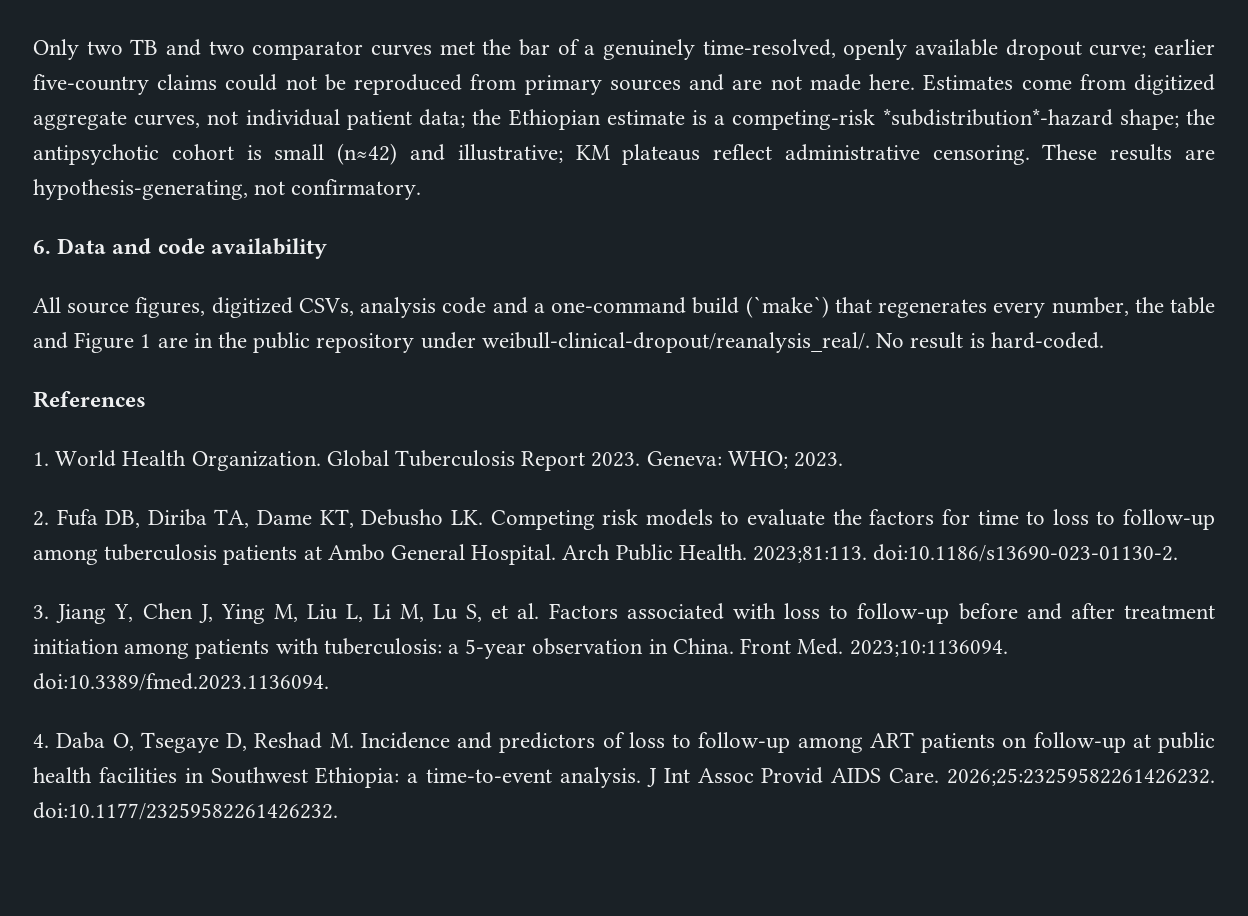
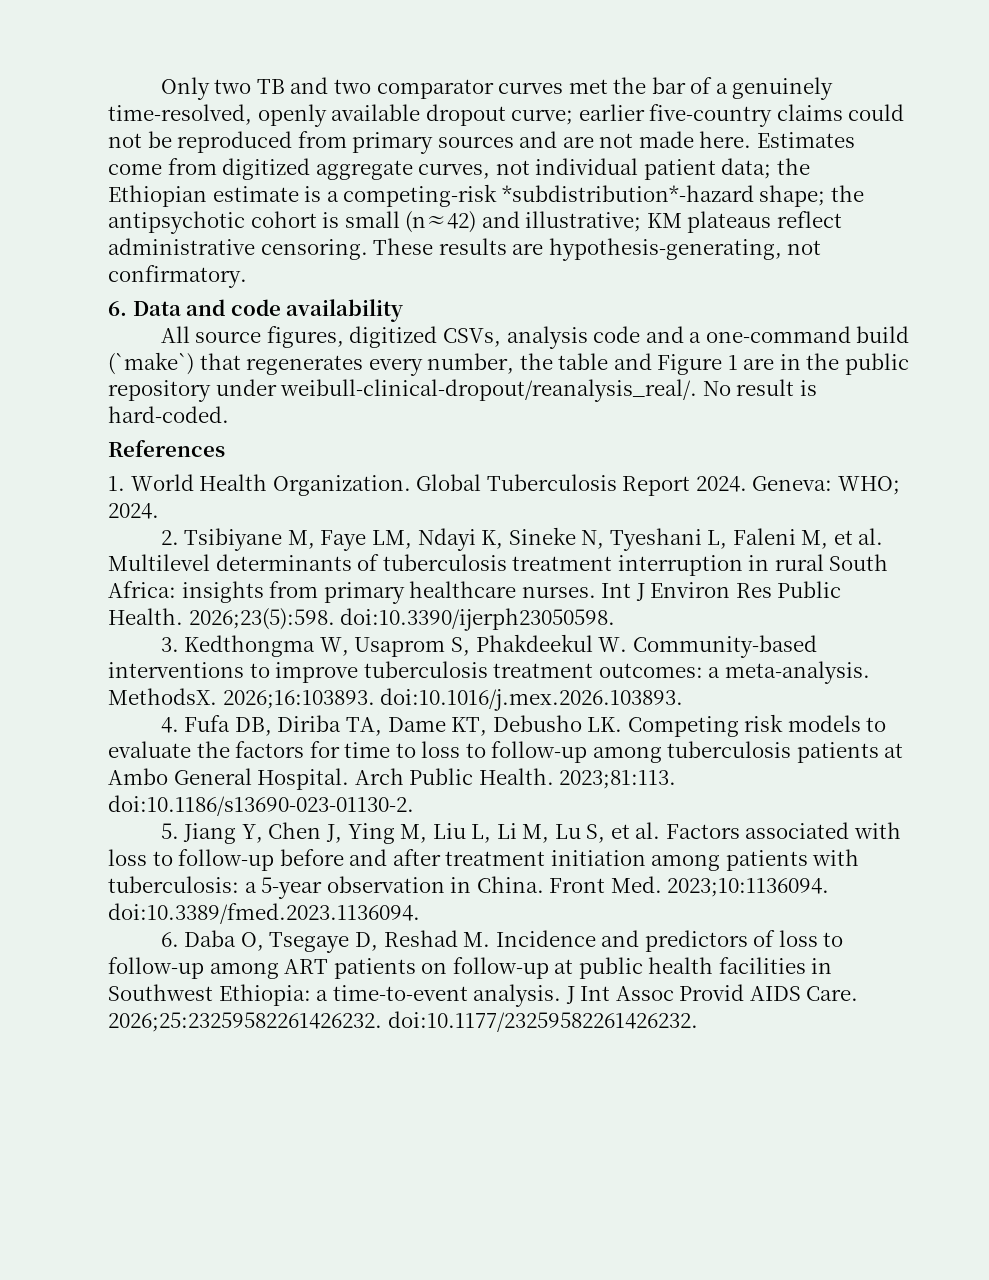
- Global Tuberculosis Report 2023.
+ Global Tuberculosis Report 2024.
- Geneva: WHO; 2023.
+ Geneva: WHO; 2024.
- 2. Fufa DB, Diriba TA, Dame KT, Debusho LK. Competing risk models to evaluate the factors for time to loss to follow-up among tuberculosis patients at Ambo General Hospital.
+ 2. Tsibiyane M, Faye LM, Ndayi K, Sineke N, Tyeshani L, Faleni M, et al. Multilevel determinants of tuberculosis treatment interruption in rural South Africa: insights from primary healthcare nurses. Int J Environ Res Public Health. 2026;23(5):598. doi:10.3390/ijerph23050598.
+ 3. Kedthongma W, Usaprom S, Phakdeekul W. Community-based interventions to improve tuberculosis treatment outcomes: a meta-analysis. MethodsX. 2026;16:103893. doi:10.1016/j.mex.2026.103893.
+ 4. Fufa DB, Diriba TA, Dame KT, Debusho LK. Competing risk models to evaluate the factors for time to loss to follow-up among tuberculosis patients at Ambo General Hospital.
- 3. Jiang Y, Chen J, Ying M, Liu L, Li M, Lu S, et al. Factors associated with loss to follow-up before and after treatment initiation among patients with tuberculosis: a 5-year observation in China.
+ 5. Jiang Y, Chen J, Ying M, Liu L, Li M, Lu S, et al. Factors associated with loss to follow-up before and after treatment initiation among patients with tuberculosis: a 5-year observation in China.
- 4. Daba O, Tsegaye D, Reshad M. Incidence and predictors of loss to follow-up among ART patients on follow-up at public health facilities in Southwest Ethiopia: a time-to-event analysis.
+ 6. Daba O, Tsegaye D, Reshad M. Incidence and predictors of loss to follow-up among ART patients on follow-up at public health facilities in Southwest Ethiopia: a time-to-event analysis.

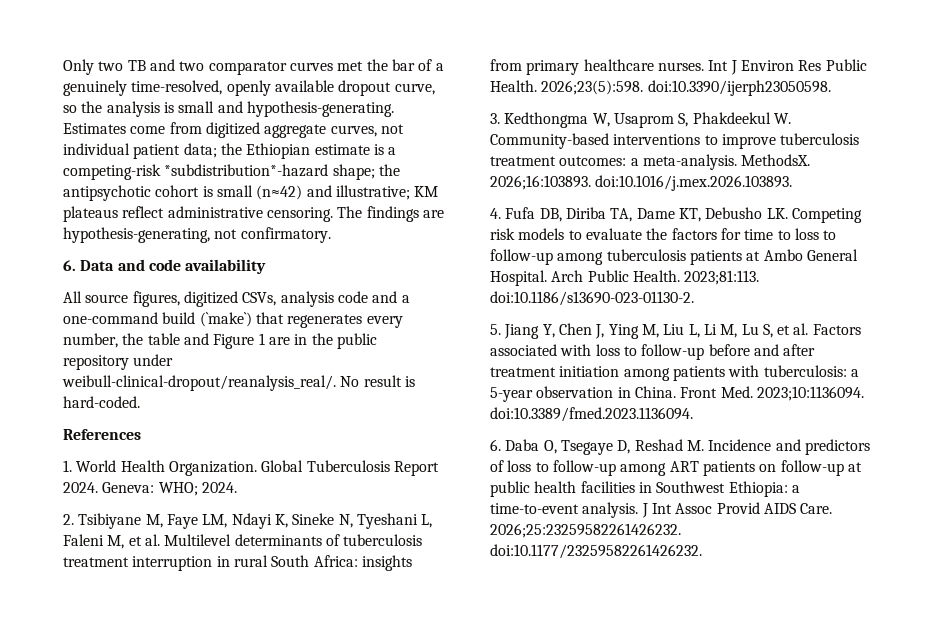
- Only two TB and two comparator curves met the bar of a genuinely time-resolved, openly available dropout curve; earlier five-country claims could not be reproduced from primary sources and are not made here.
+ Only two TB and two comparator curves met the bar of a genuinely time-resolved, openly available dropout curve, so the analysis is small and hypothesis-generating.
- These results are hypothesis-generating, not confirmatory.
+ The findings are hypothesis-generating, not confirmatory.

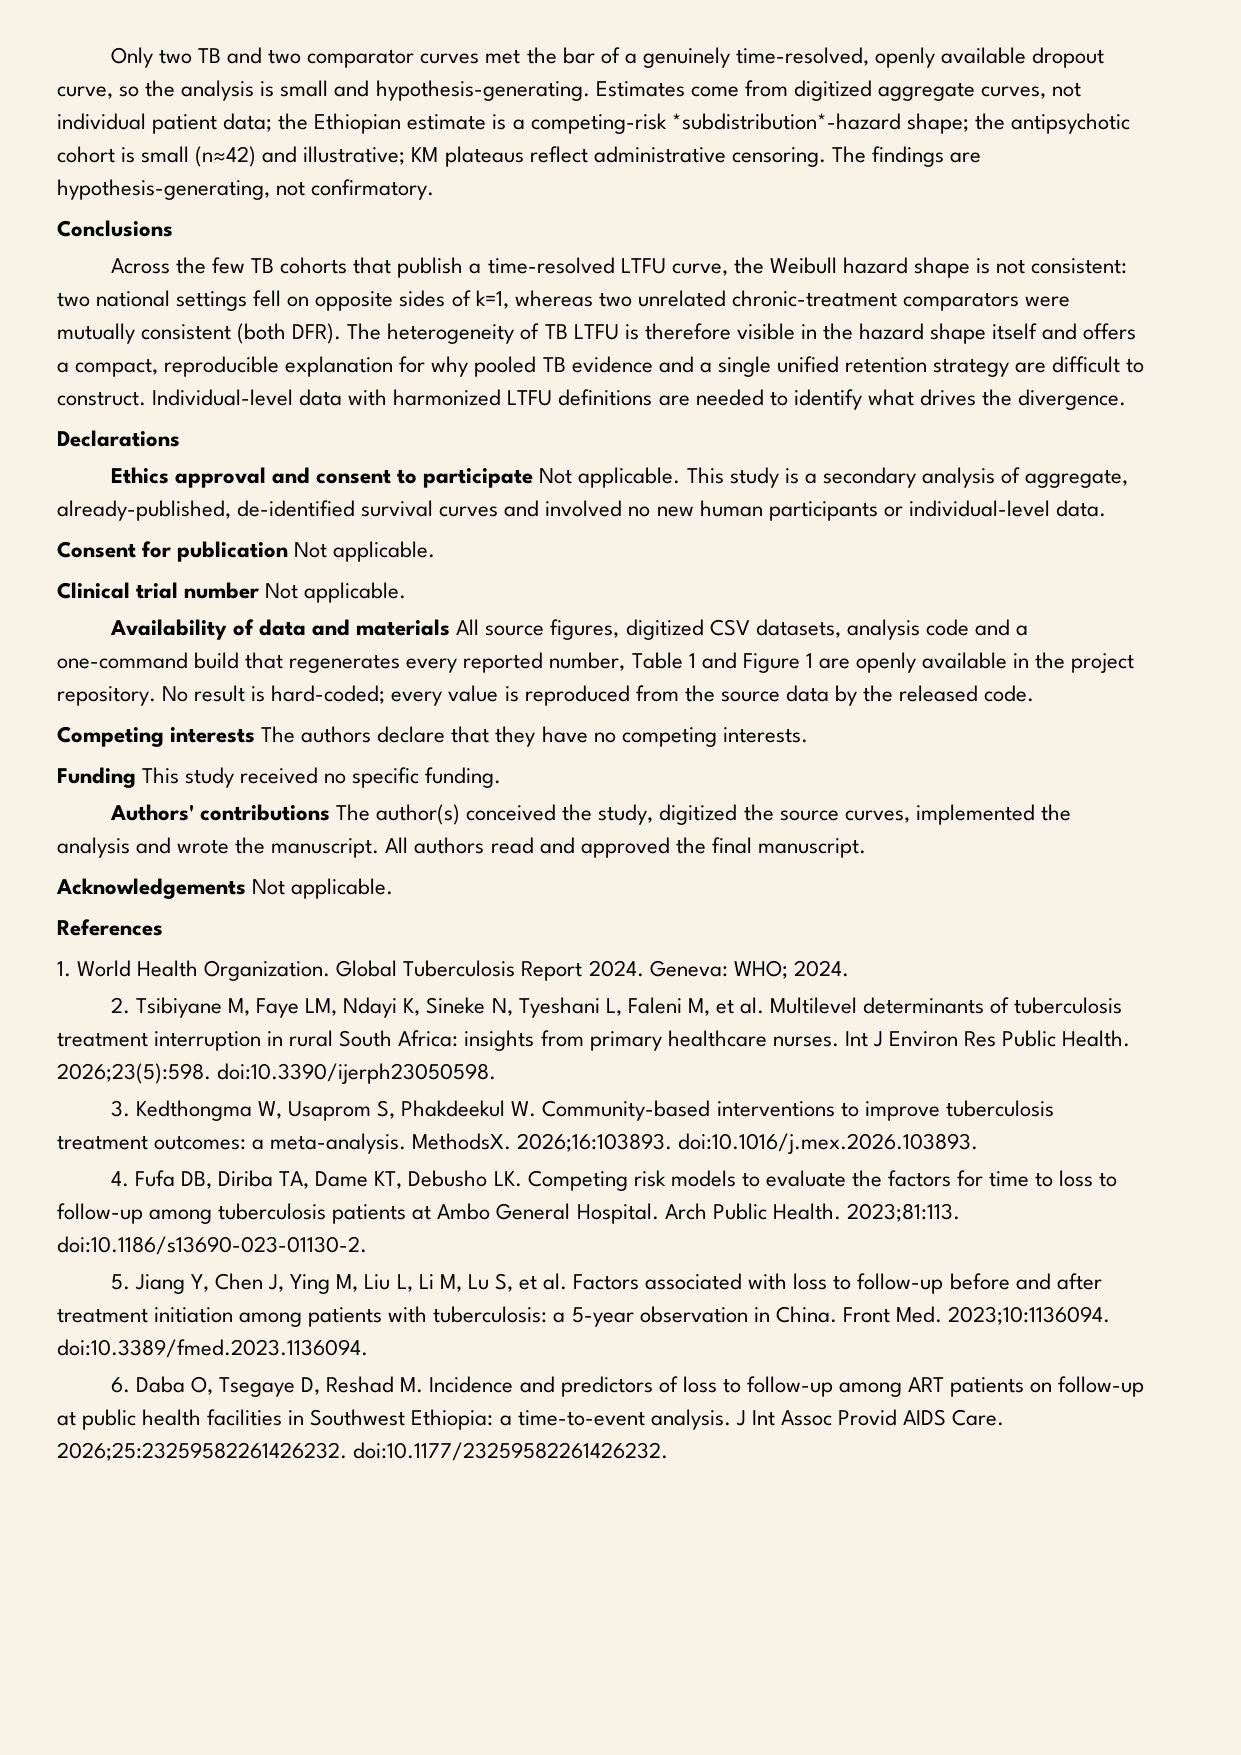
- 6. Data and code availability
- All source figures, digitized CSVs, analysis code and a one-command build (`make`) that regenerates every number, the table and Figure 1 are in the public repository under weibull-clinical-dropout/reanalysis_real/. No result is hard-coded.
+ Conclusions
+ Across the few TB cohorts that publish a time-resolved LTFU curve, the Weibull hazard shape is not consistent: two national settings fell on opposite sides of k=1, whereas two unrelated chronic-treatment comparators were mutually consistent (both DFR). The heterogeneity of TB LTFU is therefore visible in the hazard shape itself and offers a compact, reproducible explanation for why pooled TB evidence and a single unified retention strategy are difficult to construct. Individual-level data with harmonized LTFU definitions are needed to identify what drives the divergence.
+ Declarations
+ Ethics approval and consent to participate Not applicable. This study is a secondary analysis of aggregate, already-published, de-identified survival curves and involved no new human participants or individual-level data.
+ Consent for publication Not applicable.
+ Clinical trial number Not applicable.
+ Availability of data and materials All source figures, digitized CSV datasets, analysis code and a one-command build that regenerates every reported number, Table 1 and Figure 1 are openly available in the project repository. No result is hard-coded; every value is reproduced from the source data by the released code.
+ Competing interests The authors declare that they have no competing interests.
+ Funding This study received no specific funding.
+ Authors' contributions The author(s) conceived the study, digitized the source curves, implemented the analysis and wrote the manuscript. All authors read and approved the final manuscript.
+ Acknowledgements Not applicable.

